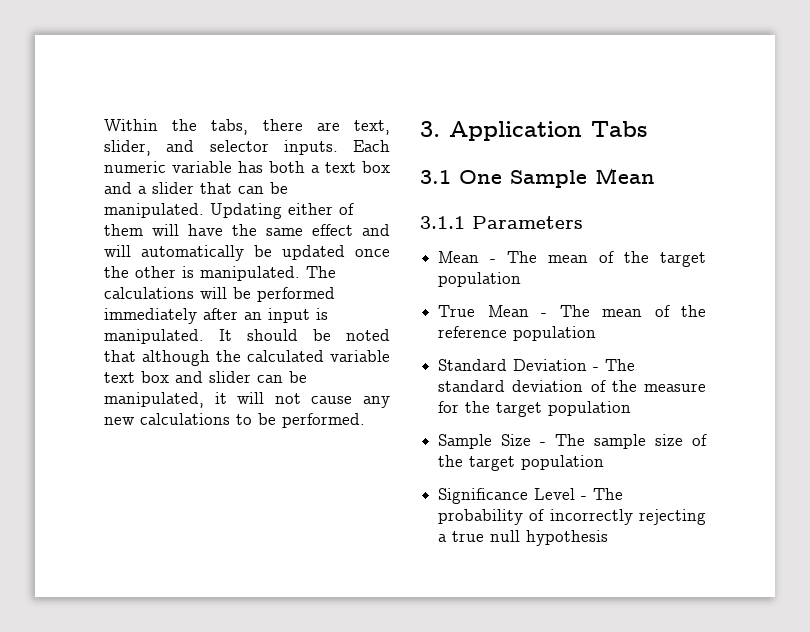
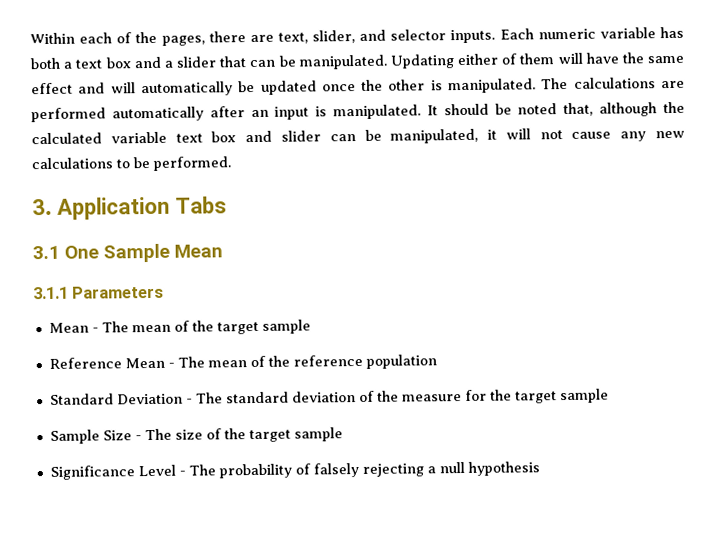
- Within the tabs, there are text, slider, and selector inputs.
+ Within each of the pages, there are text, slider, and selector inputs.
- The calculations will be performed immediately after an input is manipulated.
+ The calculations are performed automatically after an input is manipulated.
- It should be noted that although the calculated variable text box and slider can be manipulated, it will not cause any new calculations to be performed.
+ It should be noted that, although the calculated variable text box and slider can be manipulated, it will not cause any new calculations to be performed.
- Mean - The mean of the target population
- True Mean - The mean of the reference population
+ Mean - The mean of the target sample
+ Reference Mean - The mean of the reference population
- Standard Deviation - The standard deviation of the measure for the target population
+ Standard Deviation - The standard deviation of the measure for the target sample
- Sample Size - The sample size of the target population
+ Sample Size - The size of the target sample
- Significance Level - The probability of incorrectly rejecting a true null hypothesis
+ Significance Level - The probability of falsely rejecting a null hypothesis

